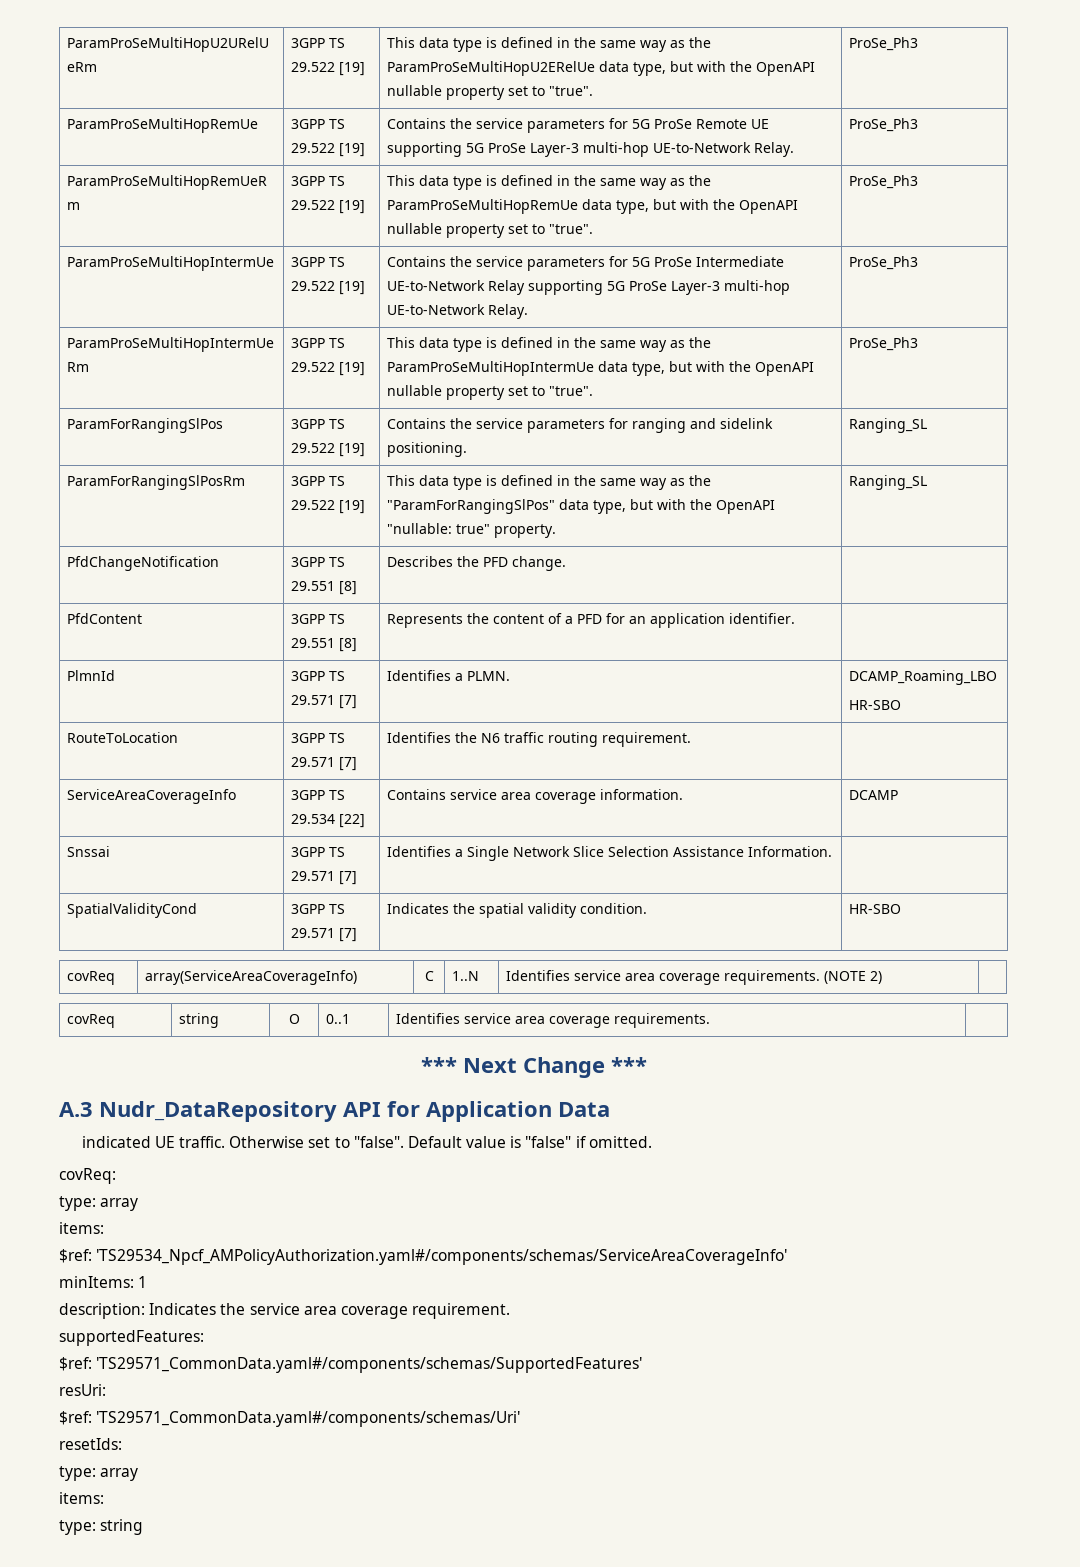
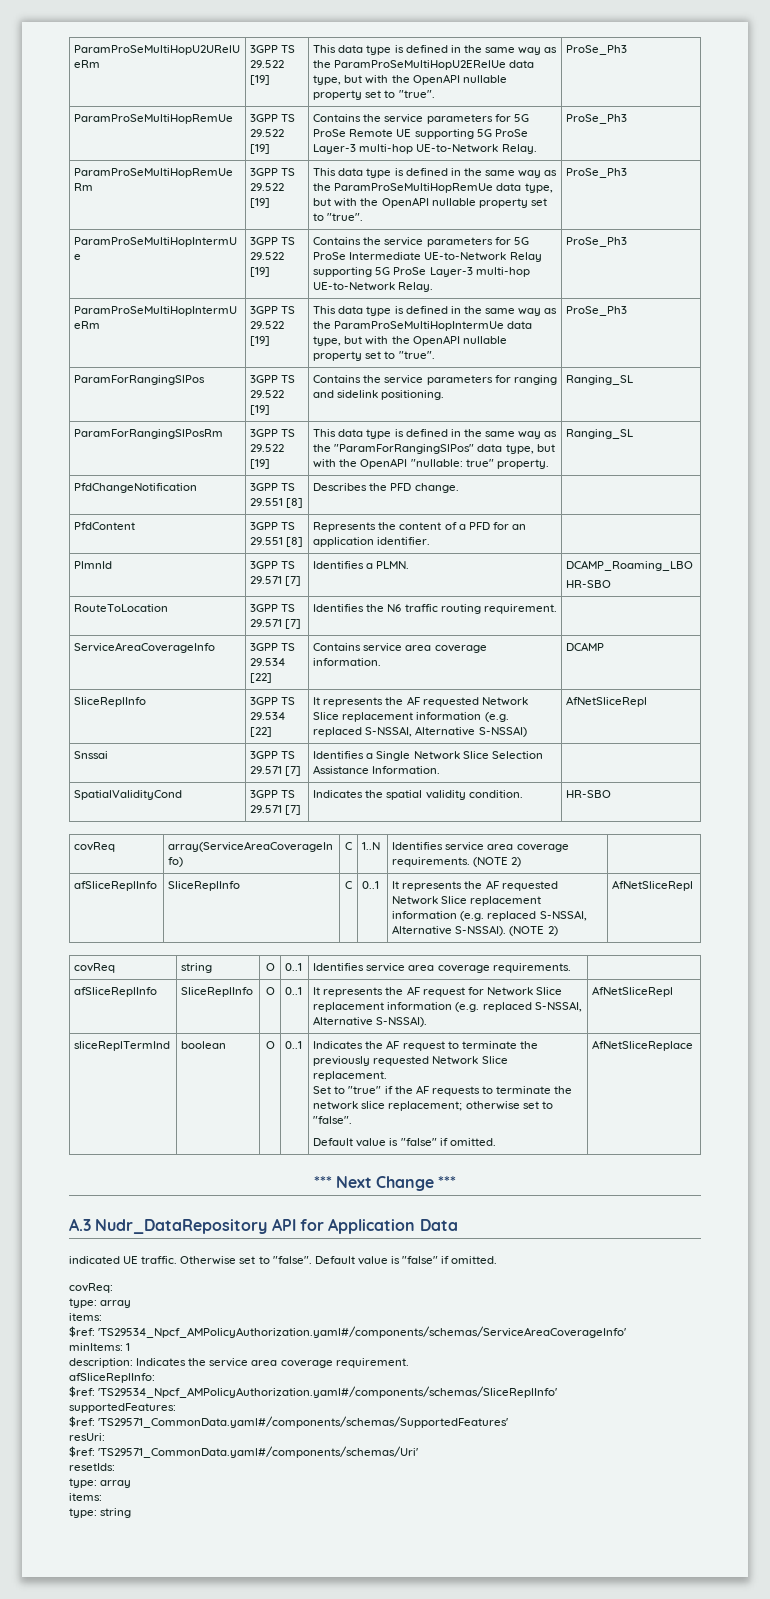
+ SliceReplInfo | 3GPP TS 29.534 [22] | It represents the AF requested Network Slice replacement information (e.g. replaced S-NSSAI, Alternative S-NSSAI) | AfNetSliceRepl
+ afSliceReplInfo | SliceReplInfo | C | 0..1 | It represents the AF requested Network Slice replacement information (e.g. replaced S-NSSAI, Alternative S-NSSAI). (NOTE 2) | AfNetSliceRepl
+ afSliceReplInfo | SliceReplInfo | O | 0..1 | It represents the AF request for Network Slice replacement information (e.g. replaced S-NSSAI, Alternative S-NSSAI). | AfNetSliceRepl
+ sliceReplTermInd | boolean | O | 0..1 | Indicates the AF request to terminate the previously requested Network Slice replacement.
+ Set to "true" if the AF requests to terminate the network slice replacement; otherwise set to "false".
+ Default value is "false" if omitted. | AfNetSliceReplace
+ afSliceReplInfo:
+ $ref: 'TS29534_Npcf_AMPolicyAuthorization.yaml#/components/schemas/SliceReplInfo'

